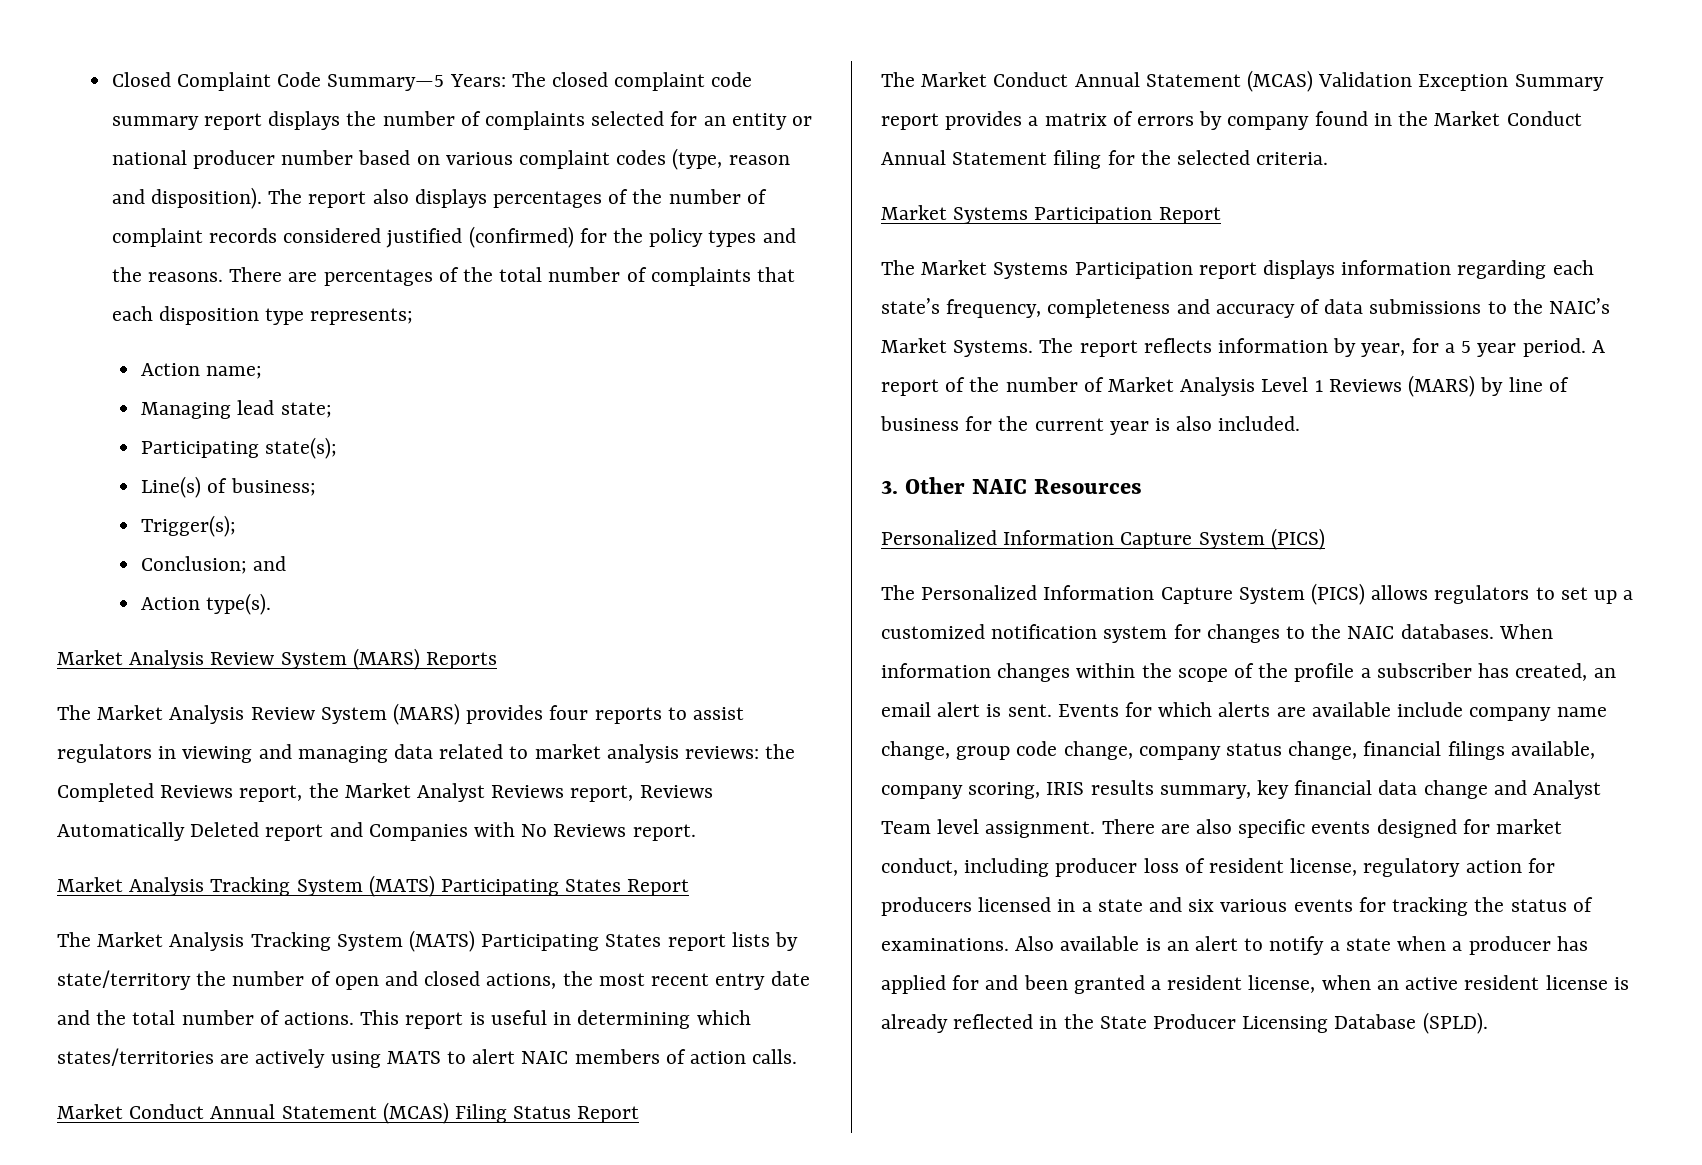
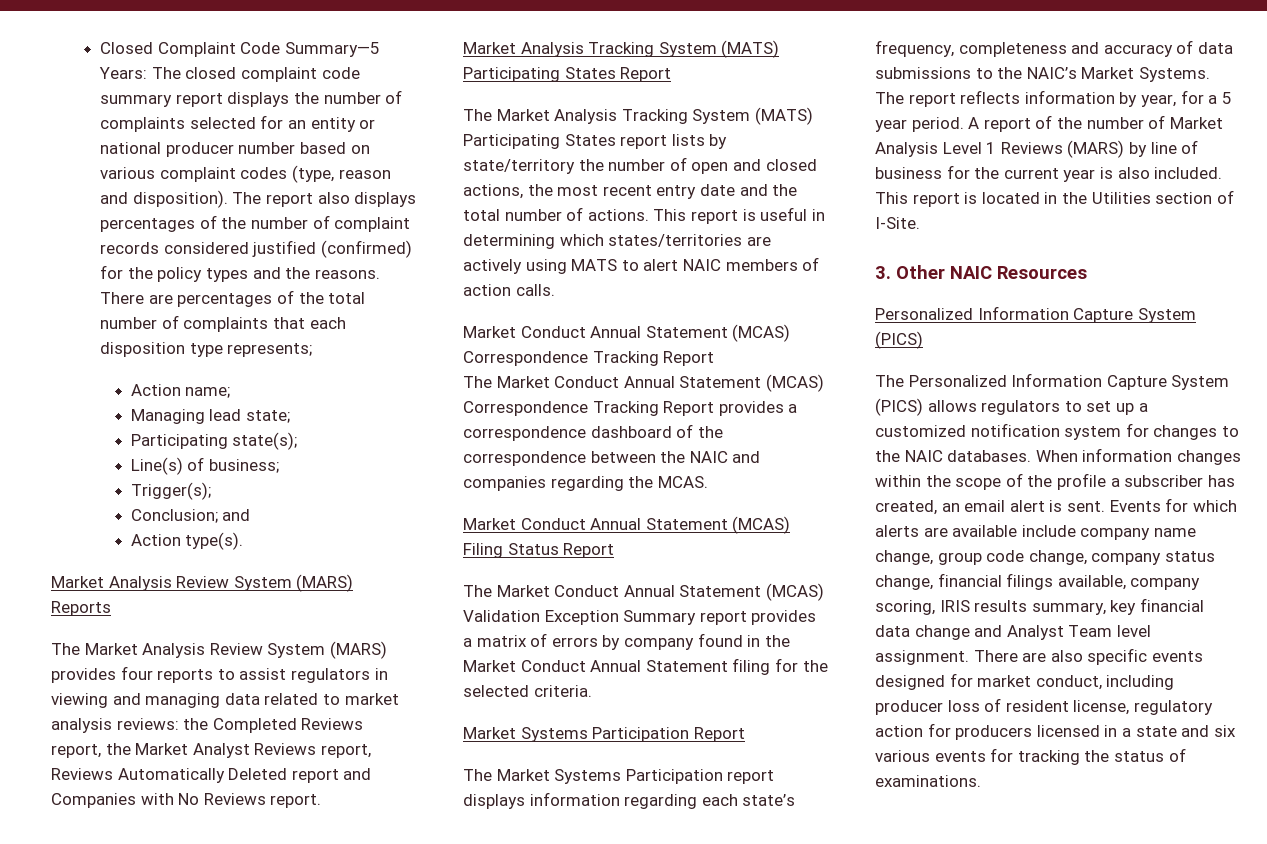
  This report is useful in determining which states/territories are actively using MATS to alert NAIC members of action calls.
+ Market Conduct Annual Statement (MCAS) Correspondence Tracking Report
+ The Market Conduct Annual Statement (MCAS) Correspondence Tracking Report provides a correspondence dashboard of the correspondence between the NAIC and companies regarding the MCAS.
+ This report is located in the Utilities section of I-Site.
- Also available is an alert to notify a state when a producer has applied for and been granted a resident license, when an active resident license is already reflected in the State Producer Licensing Database (SPLD).

